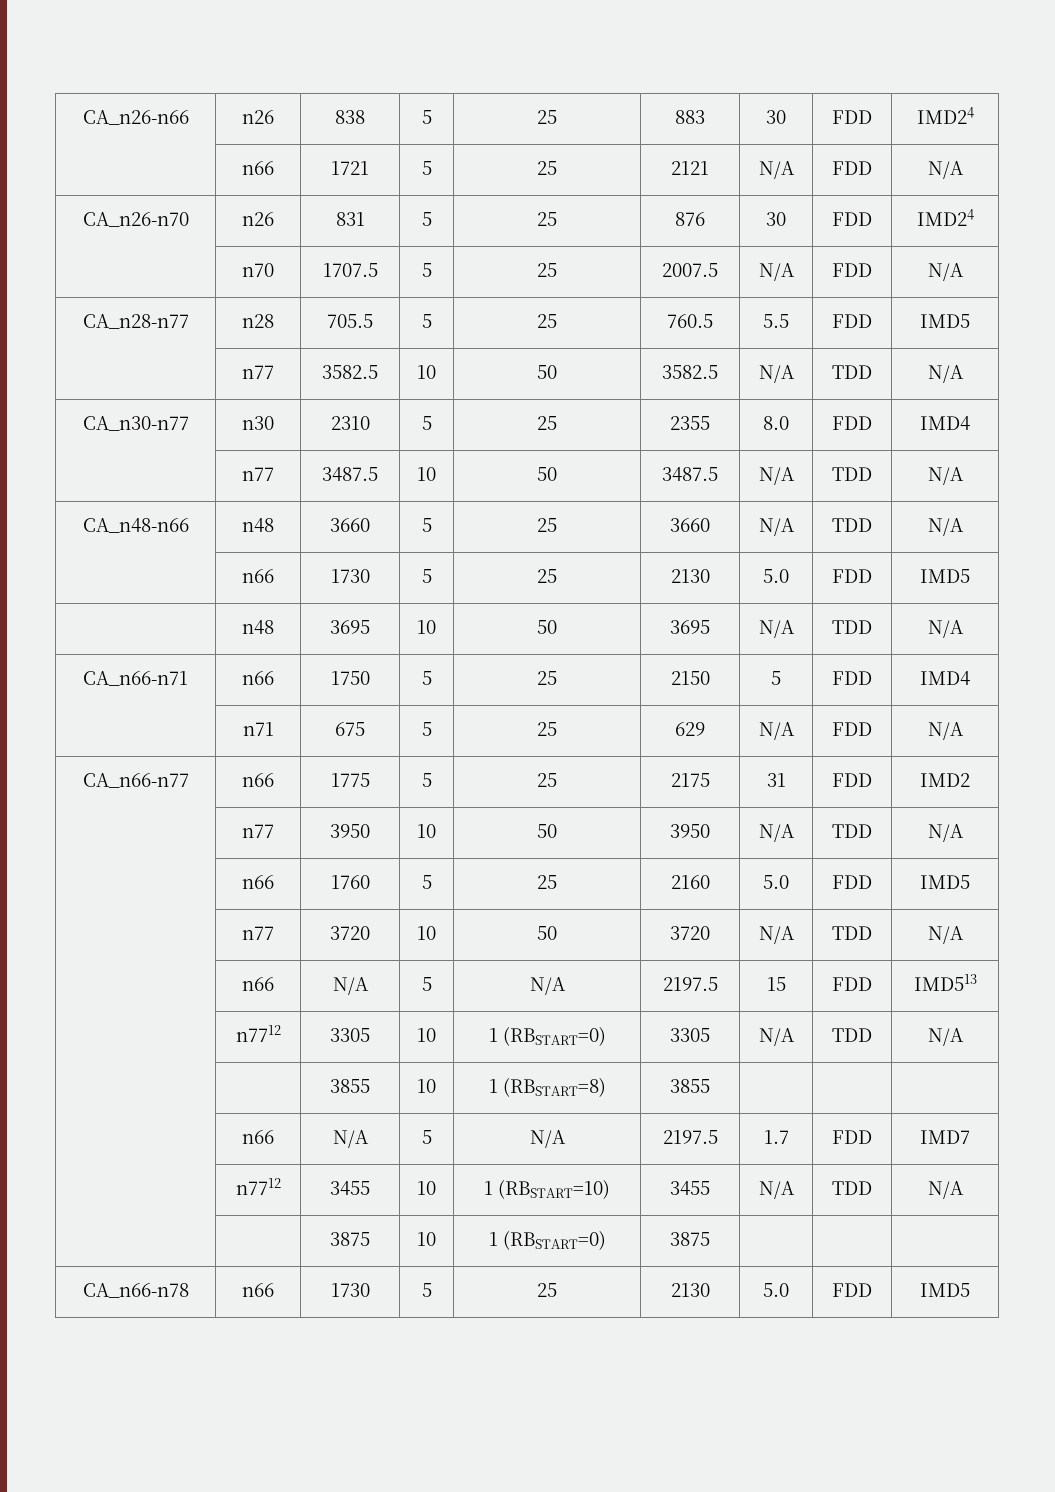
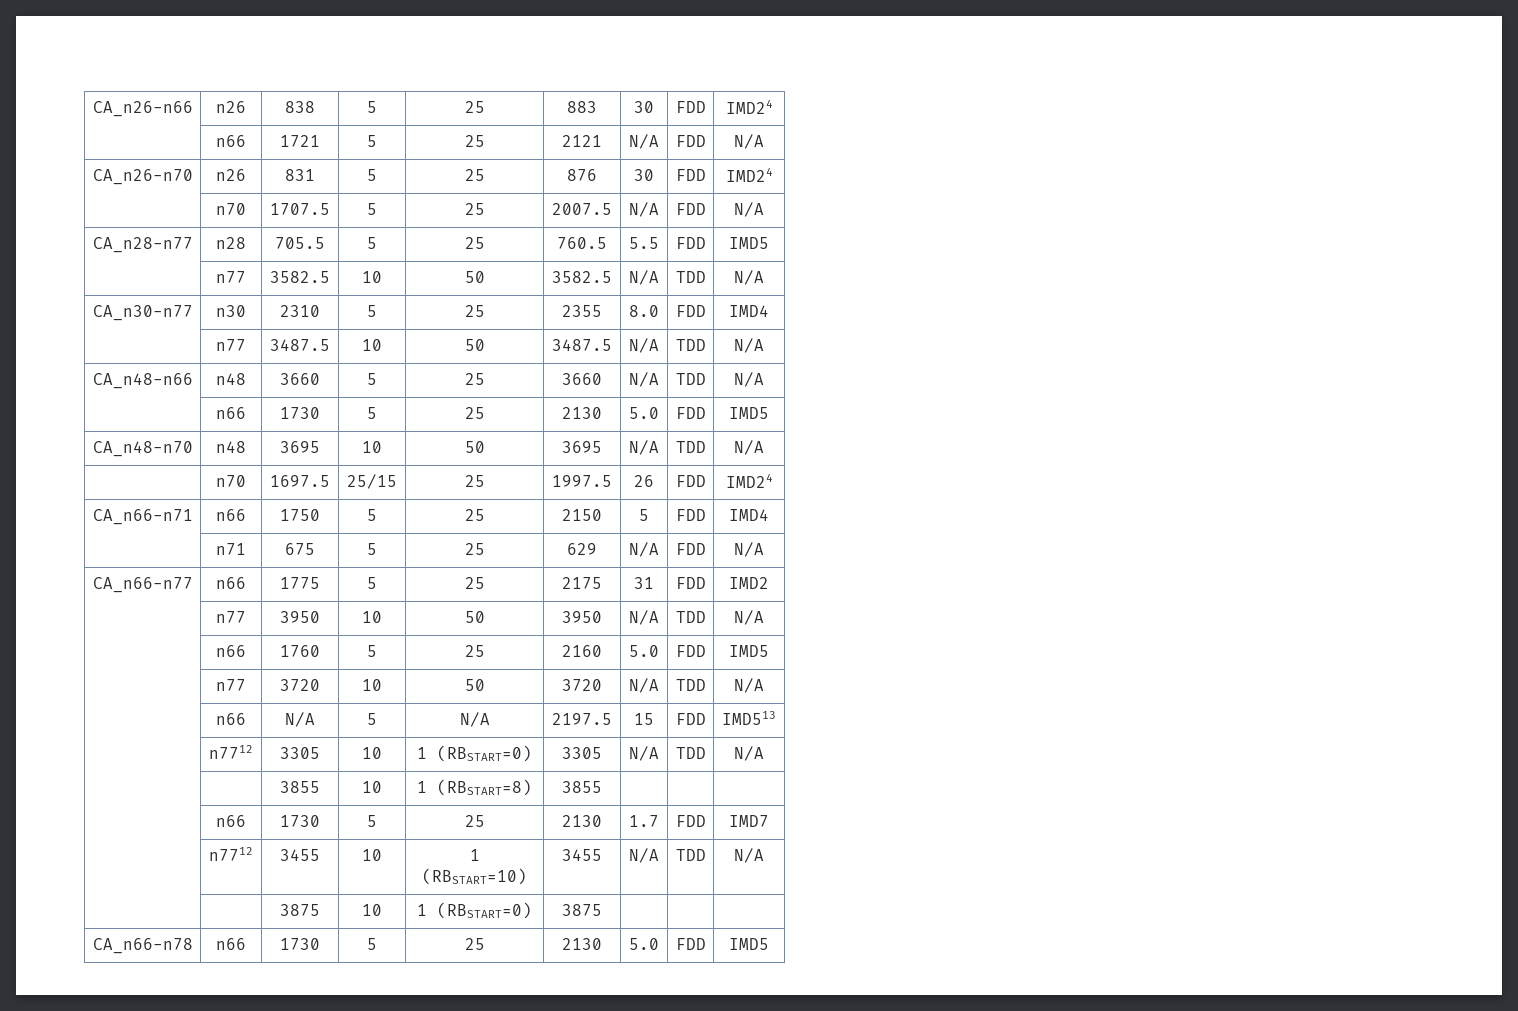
- | n48 | 3695 | 10 | 50 | 3695 | N/A | TDD | N/A
+ CA_n48-n70 | n48 | 3695 | 10 | 50 | 3695 | N/A | TDD | N/A
+ | n70 | 1697.5 | 25/15 | 25 | 1997.5 | 26 | FDD | IMD24
- | n66 | N/A | 5 | N/A | 2197.5 | 1.7 | FDD | IMD7
+ | n66 | 1730 | 5 | 25 | 2130 | 1.7 | FDD | IMD7

